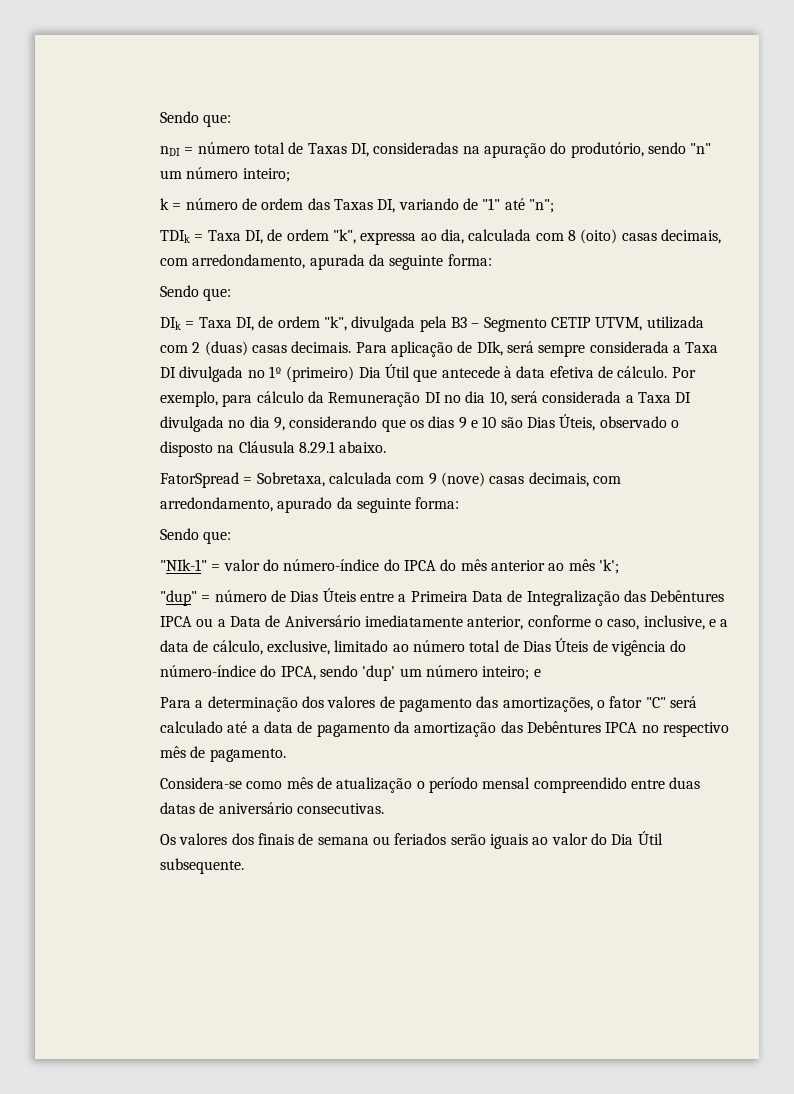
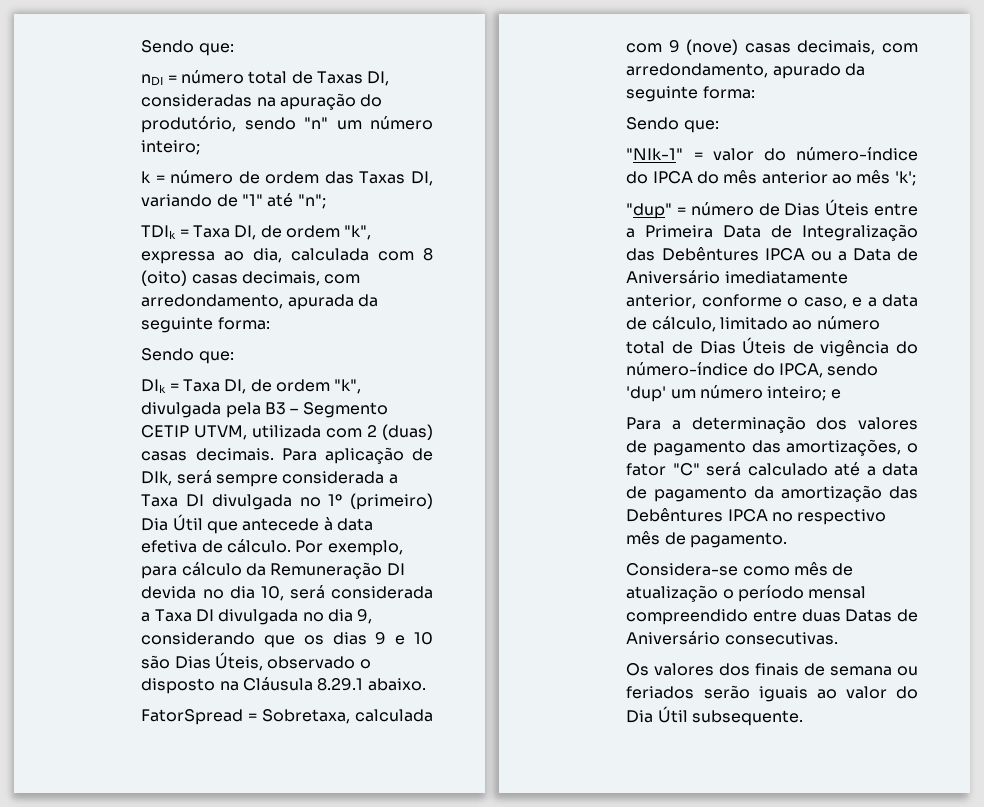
- Por exemplo, para cálculo da Remuneração DI no dia 10, será considerada a Taxa DI divulgada no dia 9, considerando que os dias 9 e 10 são Dias Úteis, observado o disposto na Cláusula 8.29.1 abaixo.
+ Por exemplo, para cálculo da Remuneração DI devida no dia 10, será considerada a Taxa DI divulgada no dia 9, considerando que os dias 9 e 10 são Dias Úteis, observado o disposto na Cláusula 8.29.1 abaixo.
- "dup" = número de Dias Úteis entre a Primeira Data de Integralização das Debêntures IPCA ou a Data de Aniversário imediatamente anterior, conforme o caso, inclusive, e a data de cálculo, exclusive, limitado ao número total de Dias Úteis de vigência do número-índice do IPCA, sendo 'dup' um número inteiro; e
+ "dup" = número de Dias Úteis entre a Primeira Data de Integralização das Debêntures IPCA ou a Data de Aniversário imediatamente anterior, conforme o caso, e a data de cálculo, limitado ao número total de Dias Úteis de vigência do número-índice do IPCA, sendo 'dup' um número inteiro; e
- Considera-se como mês de atualização o período mensal compreendido entre duas datas de aniversário consecutivas.
+ Considera-se como mês de atualização o período mensal compreendido entre duas Datas de Aniversário consecutivas.

